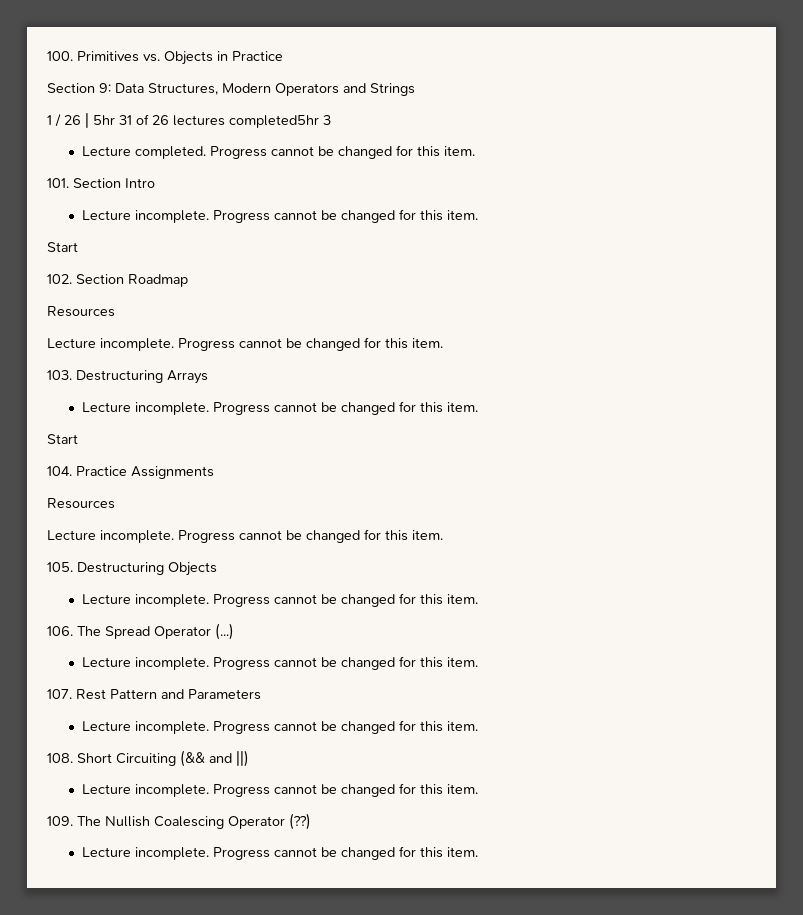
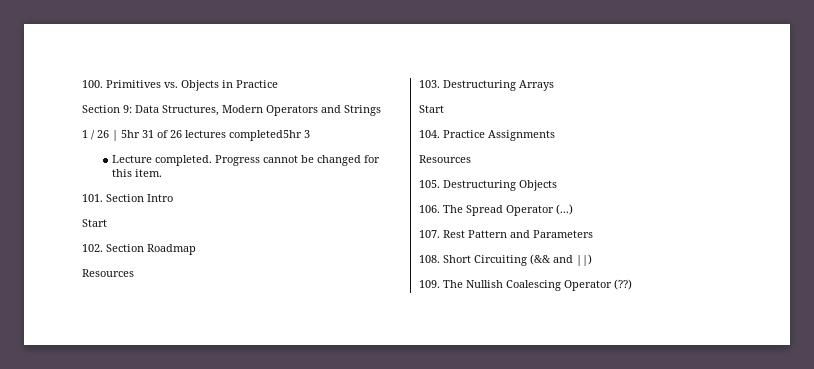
  101. Section Intro
- Lecture incomplete. Progress cannot be changed for this item.
  102. Section Roadmap
  Resources
- Lecture incomplete. Progress cannot be changed for this item.
  103. Destructuring Arrays
- Lecture incomplete. Progress cannot be changed for this item.
  104. Practice Assignments
  Resources
- Lecture incomplete. Progress cannot be changed for this item.
  105. Destructuring Objects
- Lecture incomplete. Progress cannot be changed for this item.
  106. The Spread Operator (...)
- Lecture incomplete. Progress cannot be changed for this item.
  107. Rest Pattern and Parameters
- Lecture incomplete. Progress cannot be changed for this item.
  108. Short Circuiting (&& and ||)
- Lecture incomplete. Progress cannot be changed for this item.
  109. The Nullish Coalescing Operator (??)
- Lecture incomplete. Progress cannot be changed for this item.

